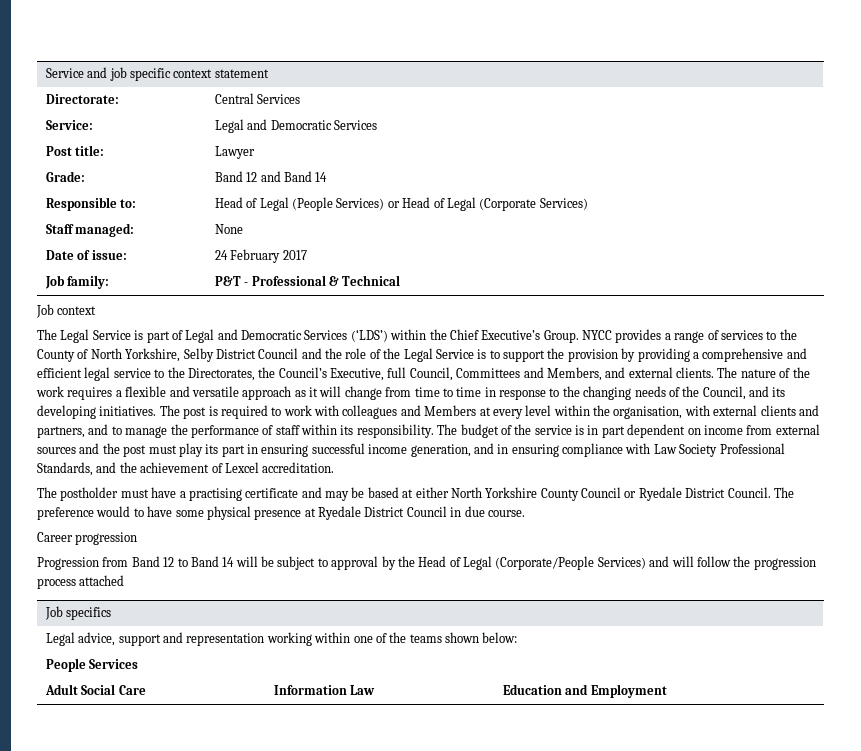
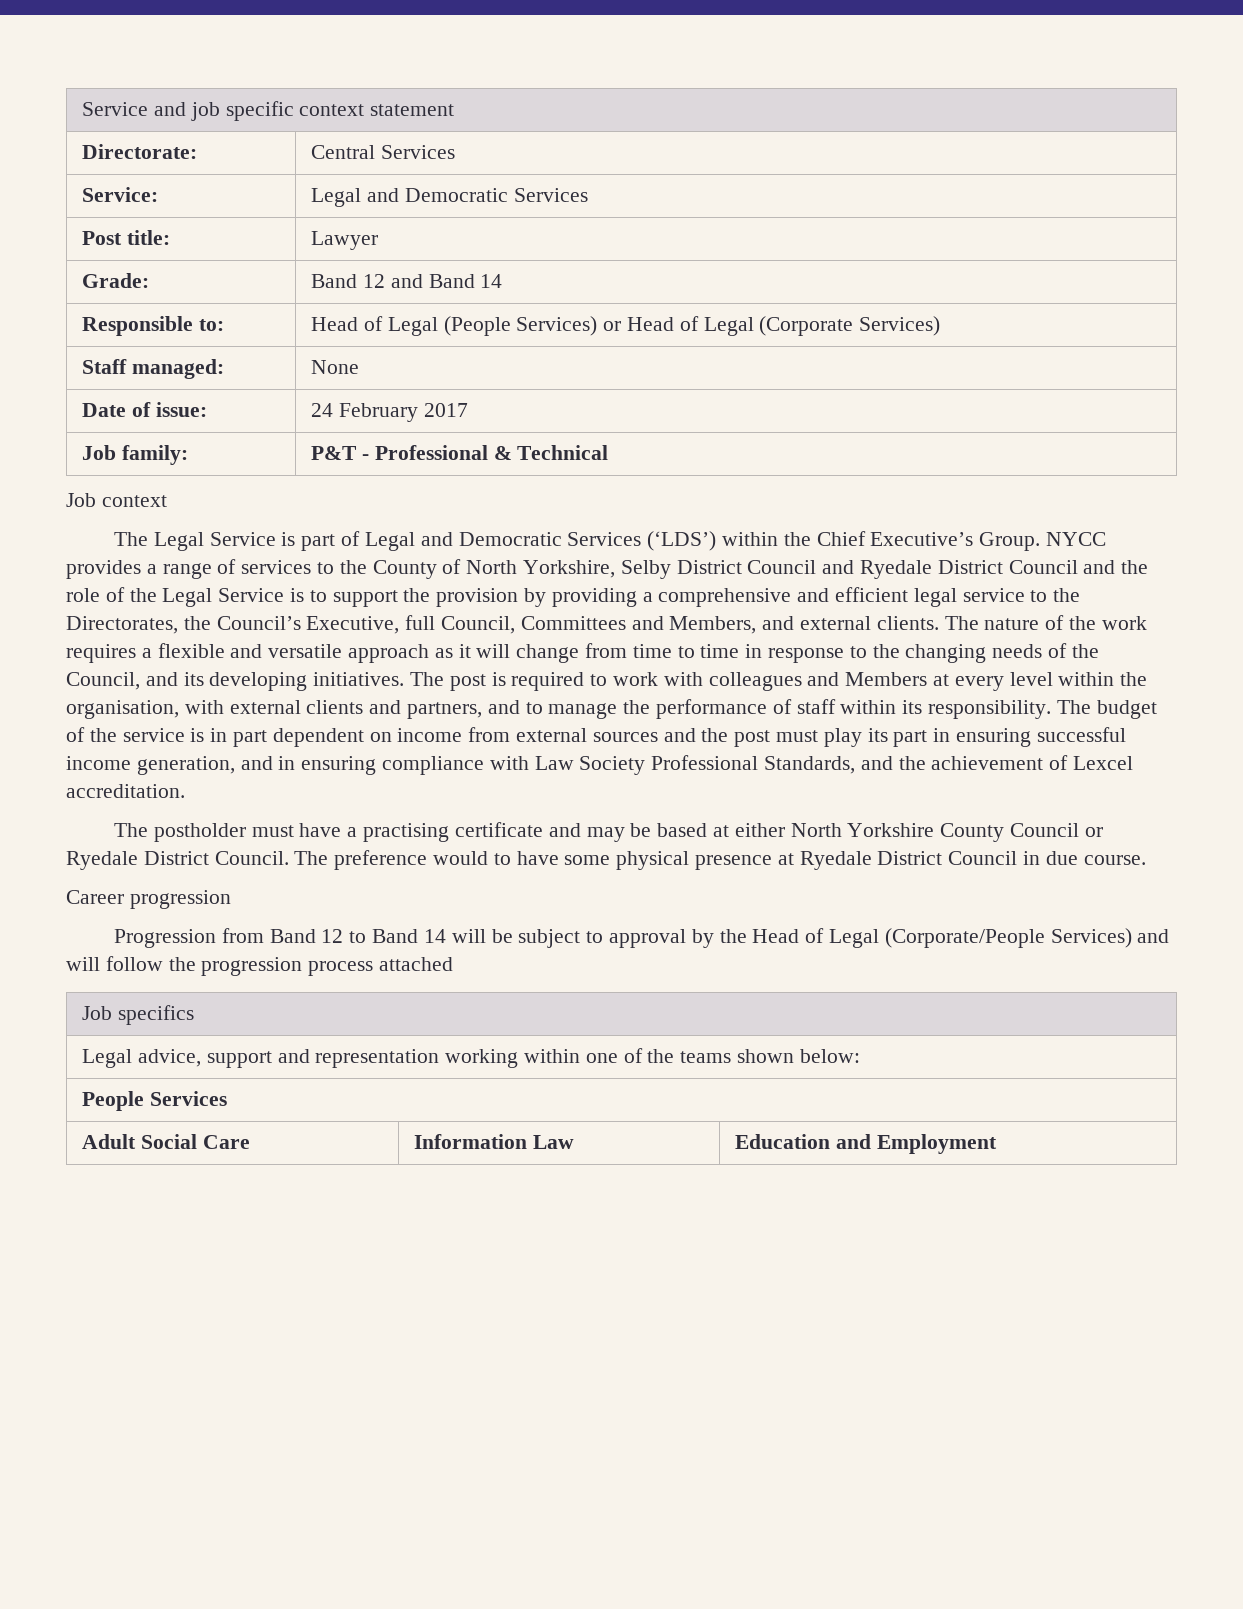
- NYCC provides a range of services to the County of North Yorkshire, Selby District Council and the role of the Legal Service is to support the provision by providing a comprehensive and efficient legal service to the Directorates, the Council’s Executive, full Council, Committees and Members, and external clients.
+ NYCC provides a range of services to the County of North Yorkshire, Selby District Council and Ryedale District Council and the role of the Legal Service is to support the provision by providing a comprehensive and efficient legal service to the Directorates, the Council’s Executive, full Council, Committees and Members, and external clients.

